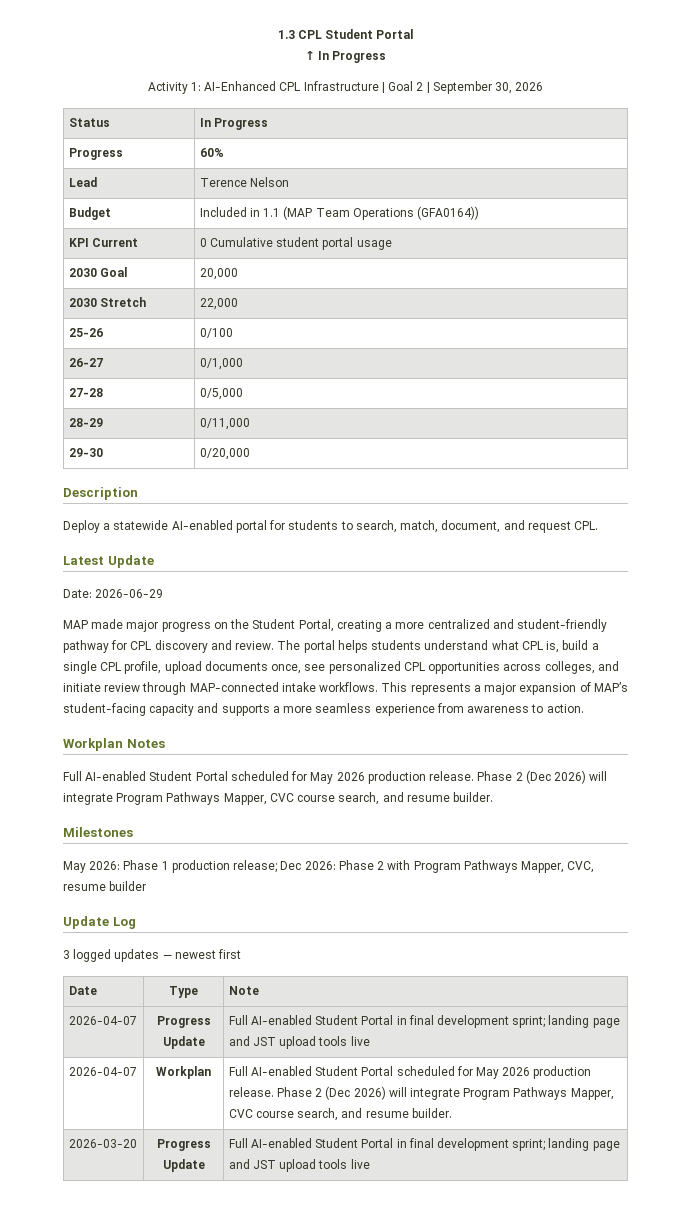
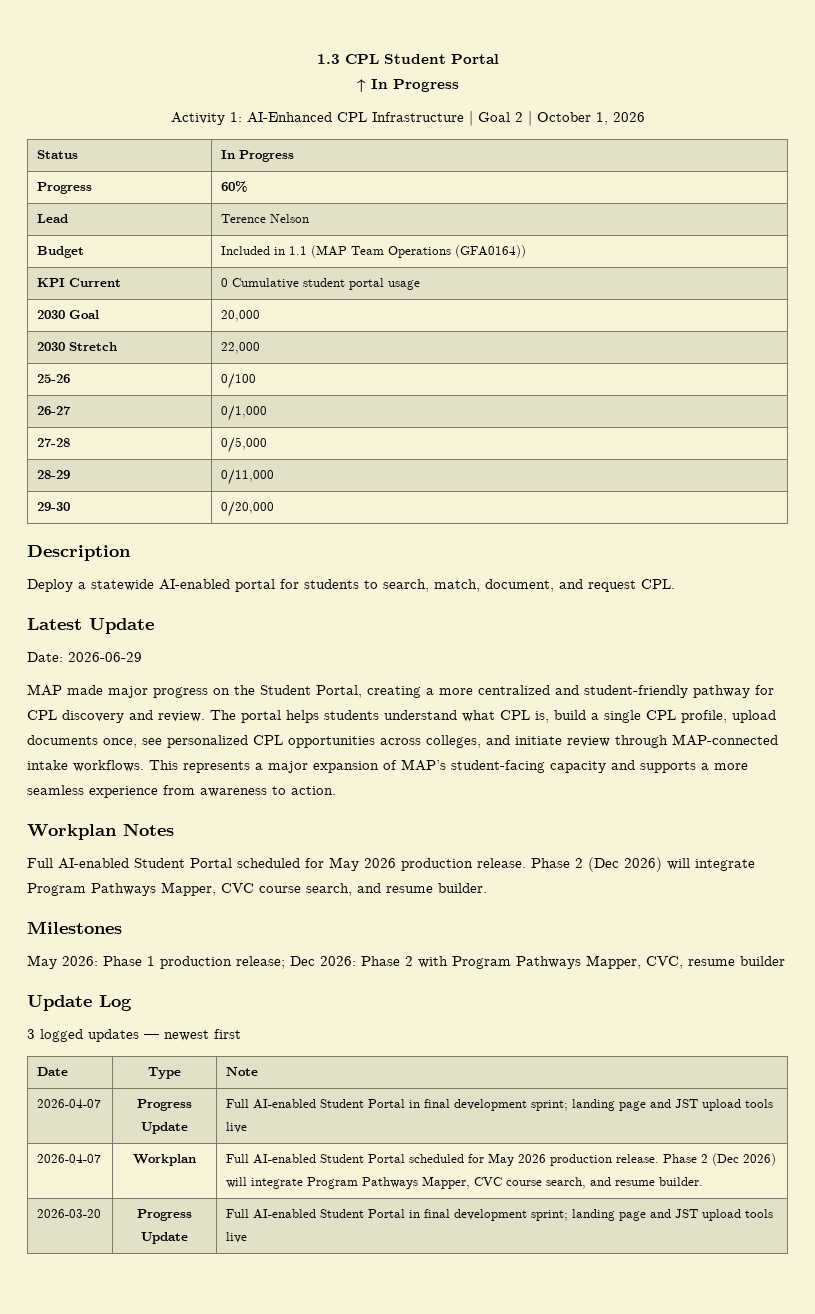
- Activity 1: AI-Enhanced CPL Infrastructure | Goal 2 | September 30, 2026
+ Activity 1: AI-Enhanced CPL Infrastructure | Goal 2 | October 1, 2026

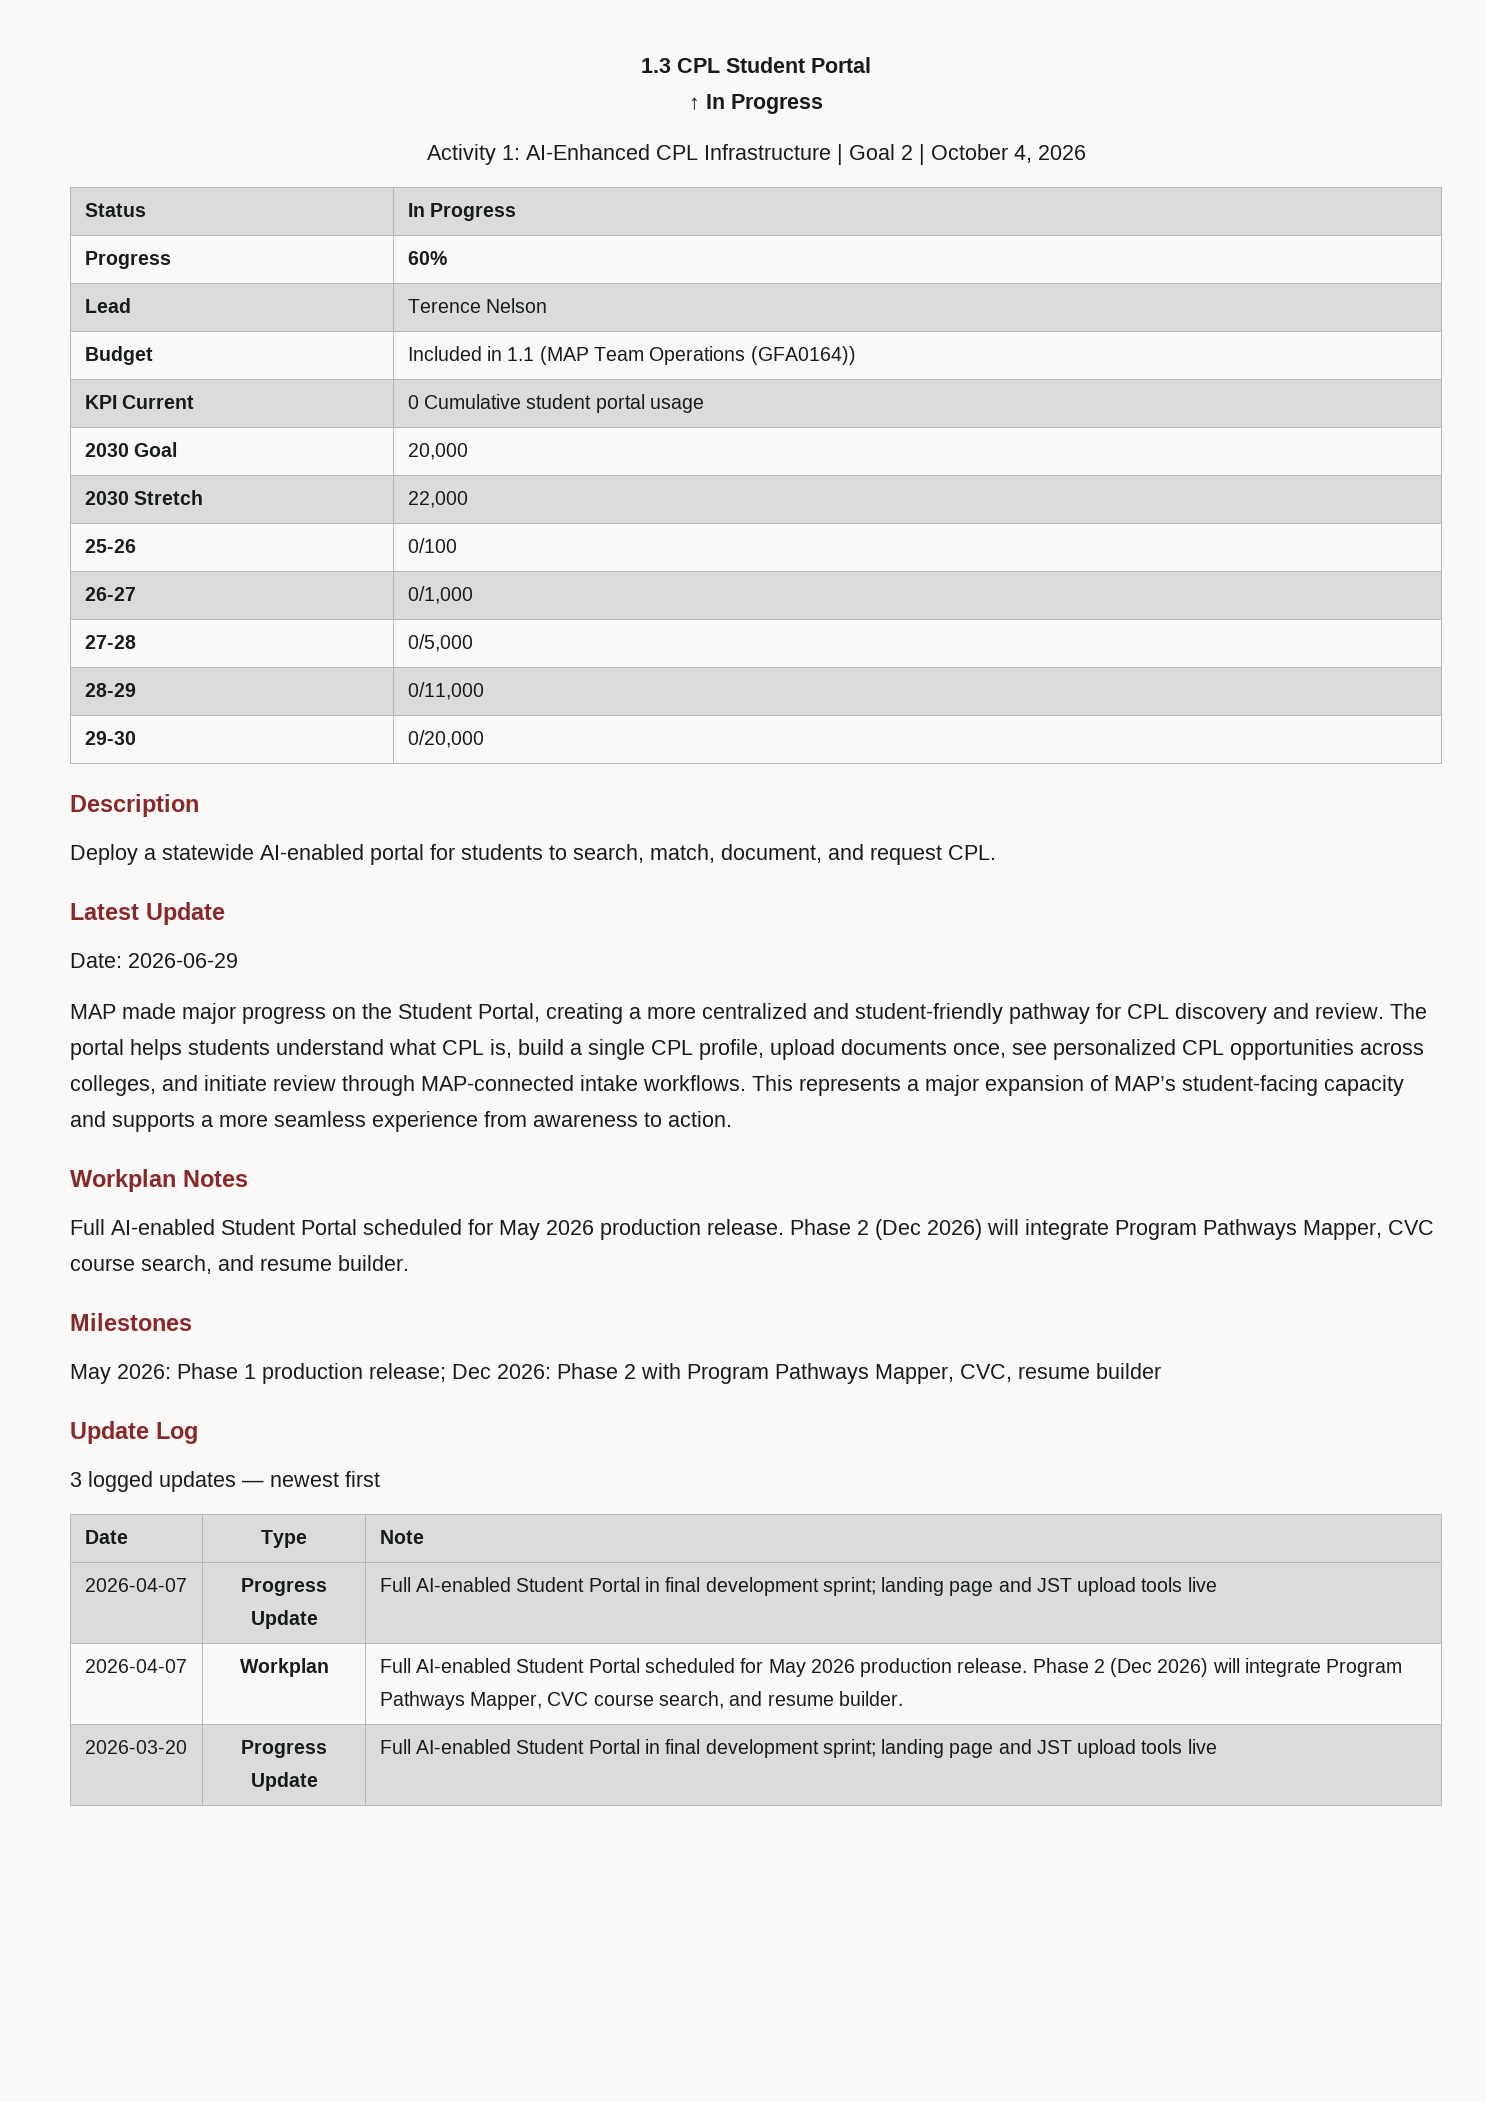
- Activity 1: AI-Enhanced CPL Infrastructure | Goal 2 | October 1, 2026
+ Activity 1: AI-Enhanced CPL Infrastructure | Goal 2 | October 4, 2026

